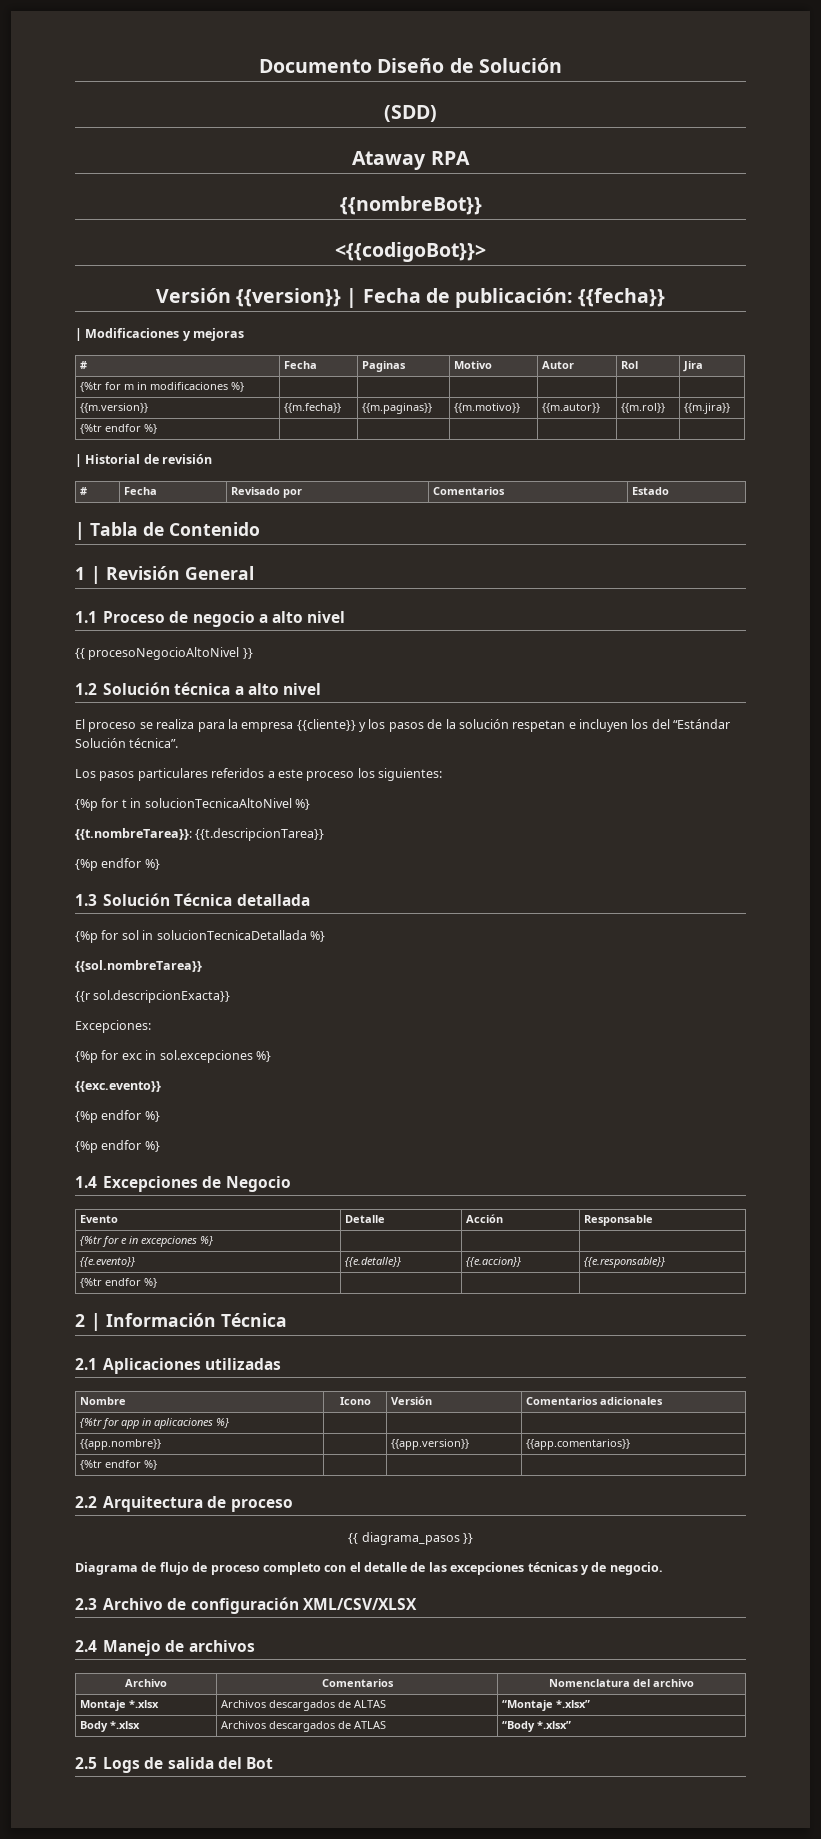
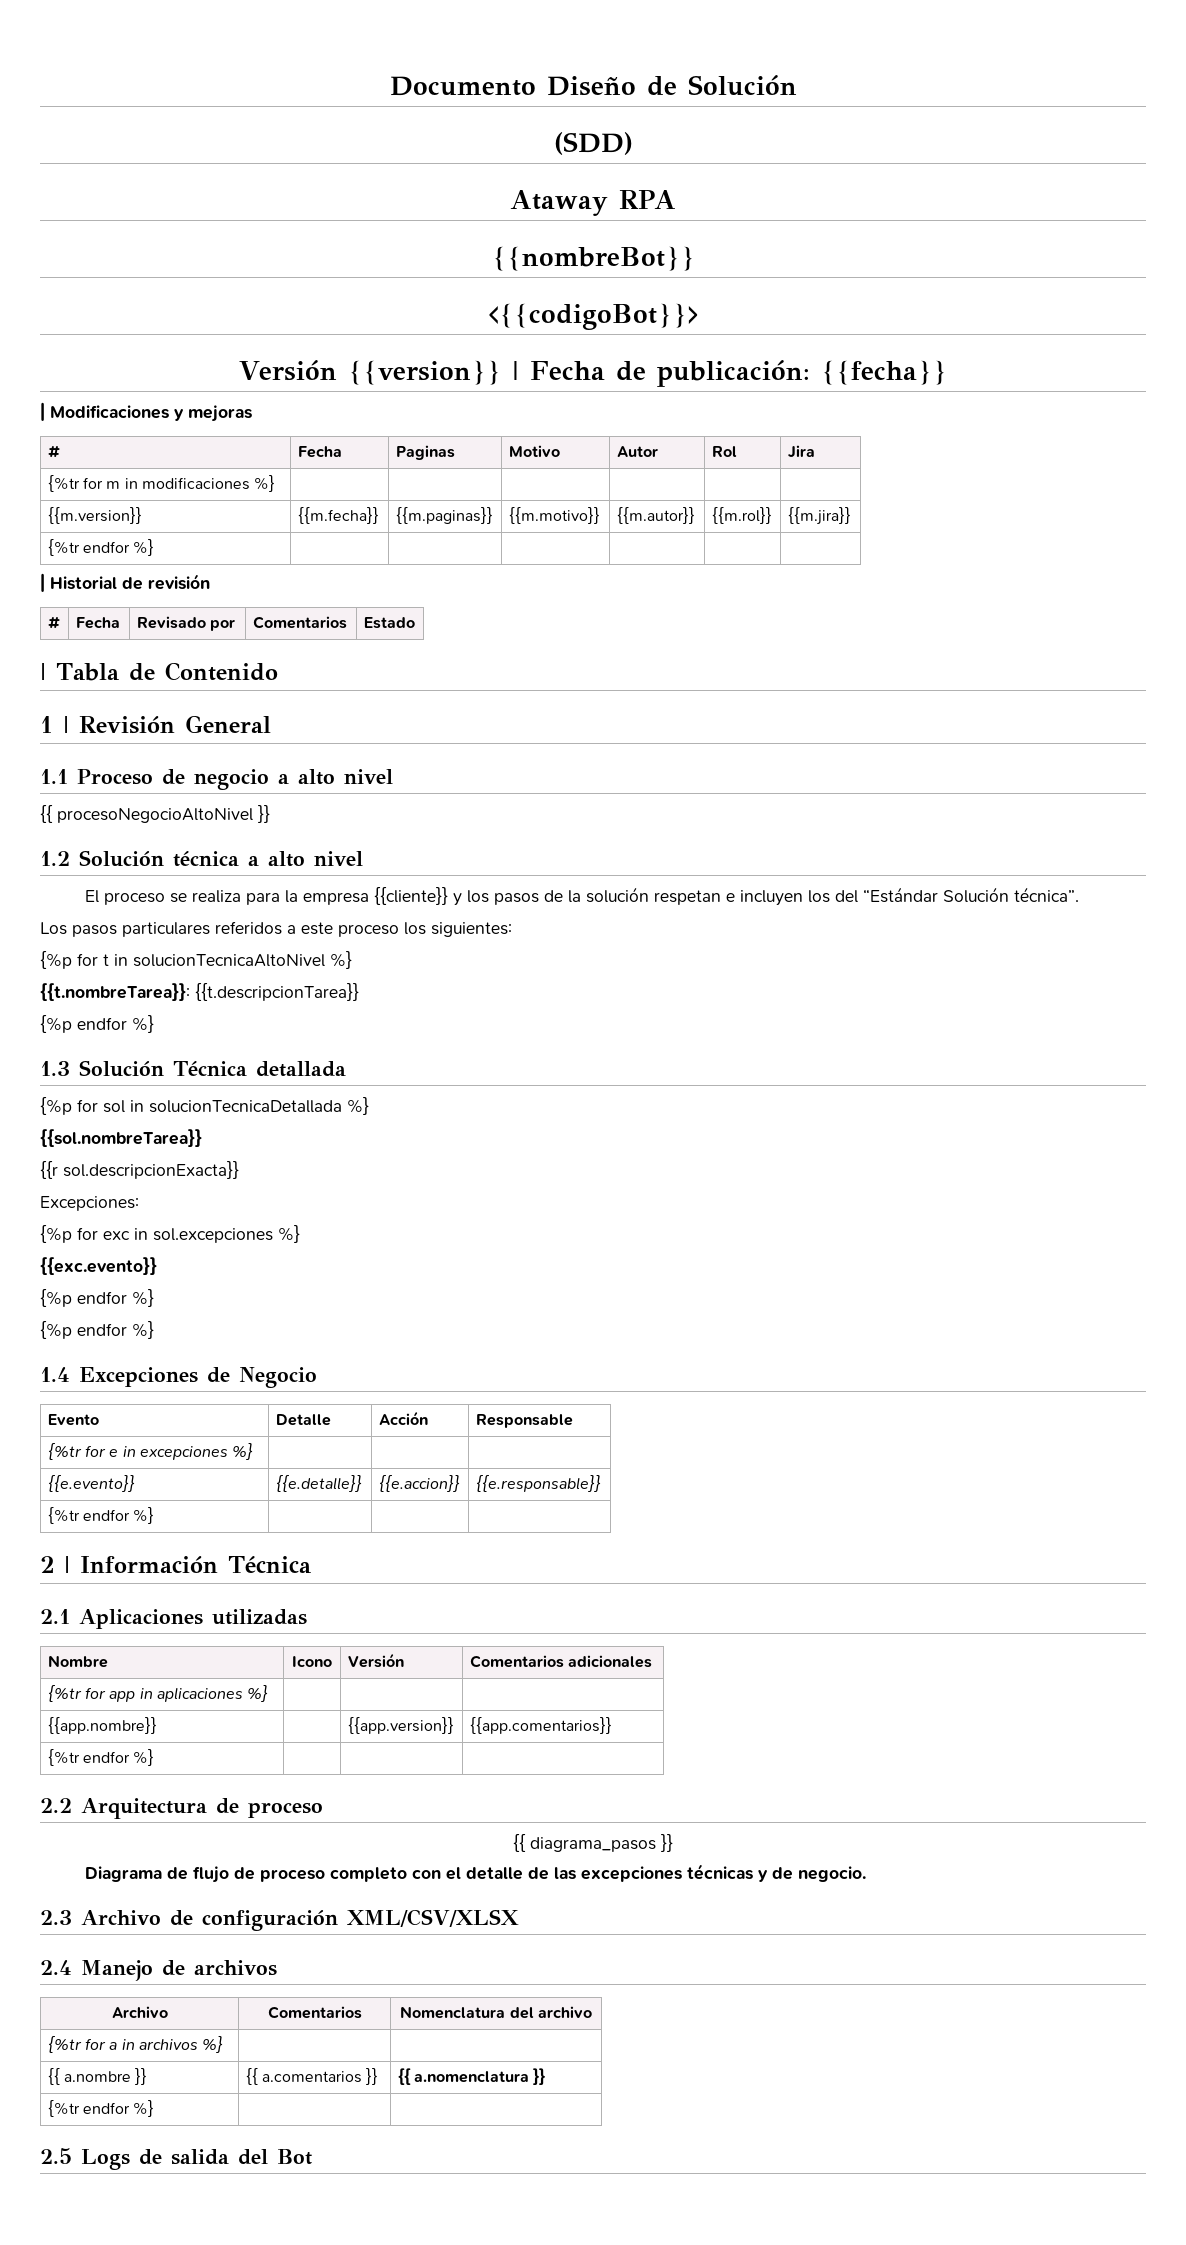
- Montaje *.xlsx | Archivos descargados de ALTAS | “Montaje *.xlsx”
- Body *.xlsx | Archivos descargados de ATLAS | “Body *.xlsx”
+ {%tr for a in archivos %} | |
+ {{ a.nombre }} | {{ a.comentarios }} | {{ a.nomenclatura }}
+ {%tr endfor %} | |

